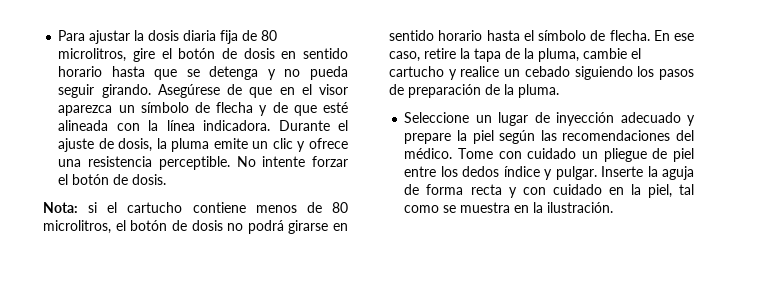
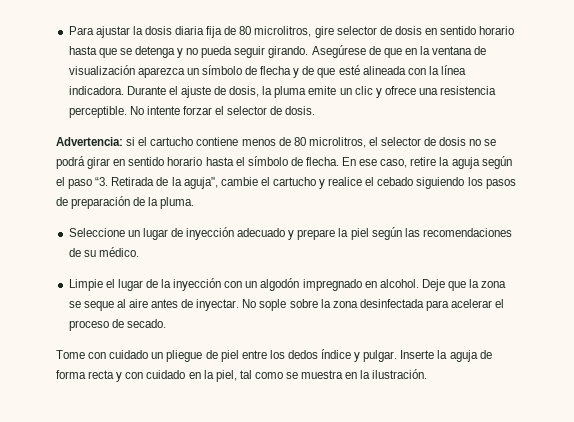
- Para ajustar la dosis diaria fija de 80 microlitros, gire el botón de dosis en sentido horario hasta que se detenga y no pueda seguir girando.
+ Para ajustar la dosis diaria fija de 80 microlitros, gire selector de dosis en sentido horario hasta que se detenga y no pueda seguir girando.
- Asegúrese de que en el visor aparezca un símbolo de flecha y de que esté alineada con la línea indicadora.
+ Asegúrese de que en la ventana de visualización aparezca un símbolo de flecha y de que esté alineada con la línea indicadora.
- No intente forzar el botón de dosis.
+ No intente forzar el selector de dosis.
- Nota: si el cartucho contiene menos de 80 microlitros, el botón de dosis no podrá girarse en sentido horario hasta el símbolo de flecha.
+ Advertencia: si el cartucho contiene menos de 80 microlitros, el selector de dosis no se podrá girar en sentido horario hasta el símbolo de flecha.
- En ese caso, retire la tapa de la pluma, cambie el cartucho y realice un cebado siguiendo los pasos de preparación de la pluma.
+ En ese caso, retire la aguja según el paso “3. Retirada de la aguja", cambie el cartucho y realice el cebado siguiendo los pasos de preparación de la pluma.
- Seleccione un lugar de inyección adecuado y prepare la piel según las recomendaciones del médico. Tome con cuidado un pliegue de piel entre los dedos índice y pulgar.
+ Seleccione un lugar de inyección adecuado y prepare la piel según las recomendaciones de su médico.
+ Limpie el lugar de la inyección con un algodón impregnado en alcohol. Deje que la zona se seque al aire antes de inyectar. No sople sobre la zona desinfectada para acelerar el proceso de secado.
+ Tome con cuidado un pliegue de piel entre los dedos índice y pulgar.

